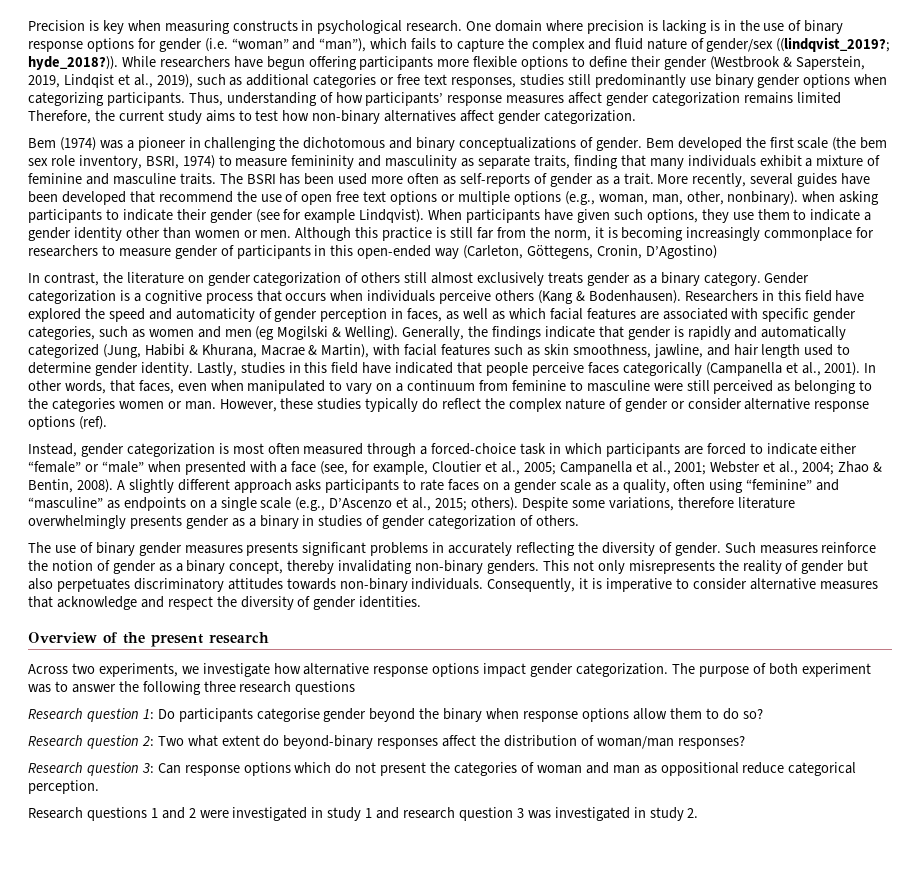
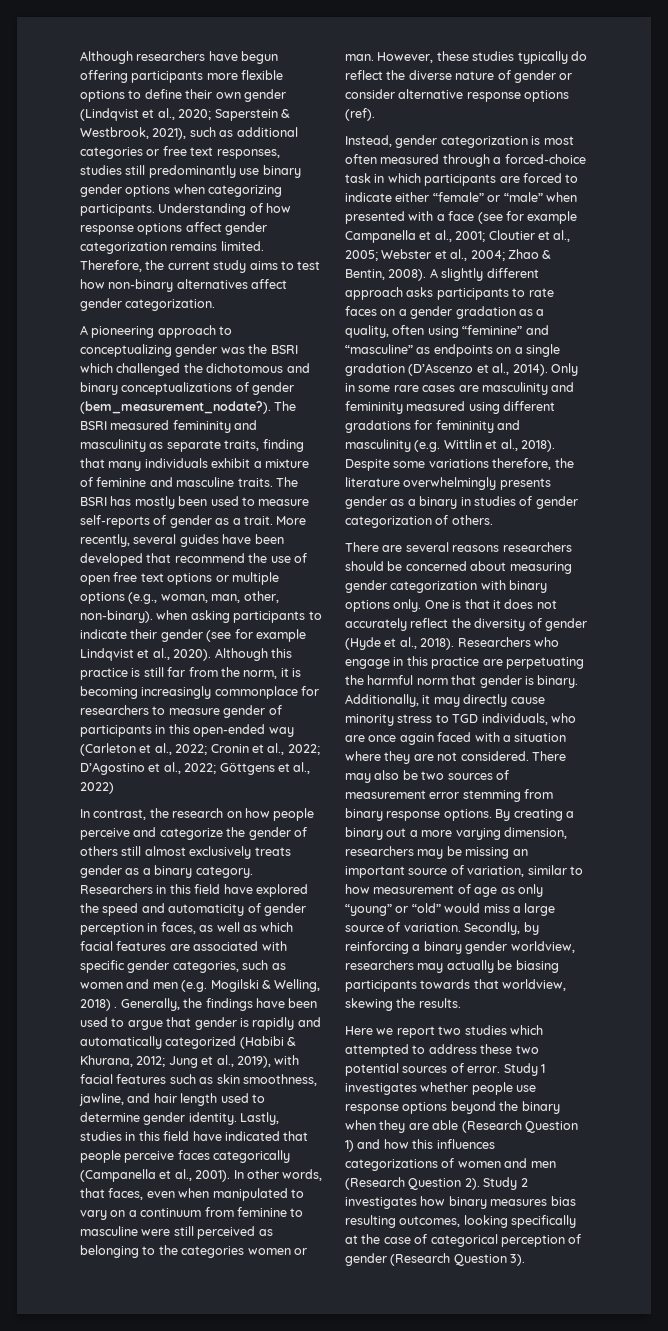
- Precision is key when measuring constructs in psychological research. One domain where precision is lacking is in the use of binary response options for gender (i.e. “woman” and “man”), which fails to capture the complex and fluid nature of gender/sex ((lindqvist_2019?; hyde_2018?)). While researchers have begun offering participants more flexible options to define their gender (Westbrook & Saperstein, 2019, Lindqist et al., 2019), such as additional categories or free text responses, studies still predominantly use binary gender options when categorizing participants.
+ Although researchers have begun offering participants more flexible options to define their own gender (Lindqvist et al., 2020; Saperstein & Westbrook, 2021), such as additional categories or free text responses, studies still predominantly use binary gender options when categorizing participants.
- Thus, understanding of how participants’ response measures affect gender categorization remains limited Therefore, the current study aims to test how non-binary alternatives affect gender categorization.
+ Understanding of how response options affect gender categorization remains limited. Therefore, the current study aims to test how non-binary alternatives affect gender categorization.
- Bem (1974) was a pioneer in challenging the dichotomous and binary conceptualizations of gender. Bem developed the first scale (the bem sex role inventory, BSRI, 1974) to measure femininity and masculinity as separate traits, finding that many individuals exhibit a mixture of feminine and masculine traits.
+ A pioneering approach to conceptualizing gender was the BSRI which challenged the dichotomous and binary conceptualizations of gender (bem_measurement_nodate?). The BSRI measured femininity and masculinity as separate traits, finding that many individuals exhibit a mixture of feminine and masculine traits.
- The BSRI has been used more often as self-reports of gender as a trait.
+ The BSRI has mostly been used to measure self-reports of gender as a trait.
- More recently, several guides have been developed that recommend the use of open free text options or multiple options (e.g., woman, man, other, nonbinary). when asking participants to indicate their gender (see for example Lindqvist). When participants have given such options, they use them to indicate a gender identity other than women or men.
+ More recently, several guides have been developed that recommend the use of open free text options or multiple options (e.g., woman, man, other, non-binary). when asking participants to indicate their gender (see for example Lindqvist et al., 2020).
- Although this practice is still far from the norm, it is becoming increasingly commonplace for researchers to measure gender of participants in this open-ended way (Carleton, Göttegens, Cronin, D’Agostino)
- In contrast, the literature on gender categorization of others still almost exclusively treats gender as a binary category.
+ Although this practice is still far from the norm, it is becoming increasingly commonplace for researchers to measure gender of participants in this open-ended way (Carleton et al., 2022; Cronin et al., 2022; D’Agostino et al., 2022; Göttgens et al., 2022)
+ In contrast, the research on how people perceive and categorize the gender of others still almost exclusively treats gender as a binary category.
- Gender categorization is a cognitive process that occurs when individuals perceive others (Kang & Bodenhausen).
- Researchers in this field have explored the speed and automaticity of gender perception in faces, as well as which facial features are associated with specific gender categories, such as women and men (eg Mogilski & Welling). Generally, the findings indicate that gender is rapidly and automatically categorized (Jung, Habibi & Khurana, Macrae & Martin), with facial features such as skin smoothness, jawline, and hair length used to determine gender identity.
+ Researchers in this field have explored the speed and automaticity of gender perception in faces, as well as which facial features are associated with specific gender categories, such as women and men (e.g. Mogilski & Welling, 2018) . Generally, the findings have been used to argue that gender is rapidly and automatically categorized (Habibi & Khurana, 2012; Jung et al., 2019), with facial features such as skin smoothness, jawline, and hair length used to determine gender identity.
- However, these studies typically do reflect the complex nature of gender or consider alternative response options (ref).
+ However, these studies typically do reflect the diverse nature of gender or consider alternative response options (ref).
- Instead, gender categorization is most often measured through a forced-choice task in which participants are forced to indicate either “female” or “male” when presented with a face (see, for example, Cloutier et al., 2005; Campanella et al., 2001; Webster et al., 2004; Zhao & Bentin, 2008).
+ Instead, gender categorization is most often measured through a forced-choice task in which participants are forced to indicate either “female” or “male” when presented with a face (see for example Campanella et al., 2001; Cloutier et al., 2005; Webster et al., 2004; Zhao & Bentin, 2008).
- A slightly different approach asks participants to rate faces on a gender scale as a quality, often using “feminine” and “masculine” as endpoints on a single scale (e.g., D’Ascenzo et al., 2015; others). Despite some variations, therefore literature overwhelmingly presents gender as a binary in studies of gender categorization of others.
+ A slightly different approach asks participants to rate faces on a gender gradation as a quality, often using “feminine” and “masculine” as endpoints on a single gradation (D’Ascenzo et al., 2014). Only in some rare cases are masculinity and femininity measured using different gradations for femininity and masculinity (e.g. Wittlin et al., 2018). Despite some variations therefore, the literature overwhelmingly presents gender as a binary in studies of gender categorization of others.
- The use of binary gender measures presents significant problems in accurately reflecting the diversity of gender. Such measures reinforce the notion of gender as a binary concept, thereby invalidating non-binary genders. This not only misrepresents the reality of gender but also perpetuates discriminatory attitudes towards non-binary individuals. Consequently, it is imperative to consider alternative measures that acknowledge and respect the diversity of gender identities.
- Overview of the present research
- Across two experiments, we investigate how alternative response options impact gender categorization. The purpose of both experiment was to answer the following three research questions
- Research question 1: Do participants categorise gender beyond the binary when response options allow them to do so?
- Research question 2: Two what extent do beyond-binary responses affect the distribution of woman/man responses?
- Research question 3: Can response options which do not present the categories of woman and man as oppositional reduce categorical perception.
- Research questions 1 and 2 were investigated in study 1 and research question 3 was investigated in study 2.
+ There are several reasons researchers should be concerned about measuring gender categorization with binary options only. One is that it does not accurately reflect the diversity of gender (Hyde et al., 2018). Researchers who engage in this practice are perpetuating the harmful norm that gender is binary. Additionally, it may directly cause minority stress to TGD individuals, who are once again faced with a situation where they are not considered. There may also be two sources of measurement error stemming from binary response options. By creating a binary out a more varying dimension, researchers may be missing an important source of variation, similar to how measurement of age as only “young” or “old” would miss a large source of variation. Secondly, by reinforcing a binary gender worldview, researchers may actually be biasing participants towards that worldview, skewing the results.
+ Here we report two studies which attempted to address these two potential sources of error. Study 1 investigates whether people use response options beyond the binary when they are able (Research Question 1) and how this influences categorizations of women and men (Research Question 2). Study 2 investigates how binary measures bias resulting outcomes, looking specifically at the case of categorical perception of gender (Research Question 3).

